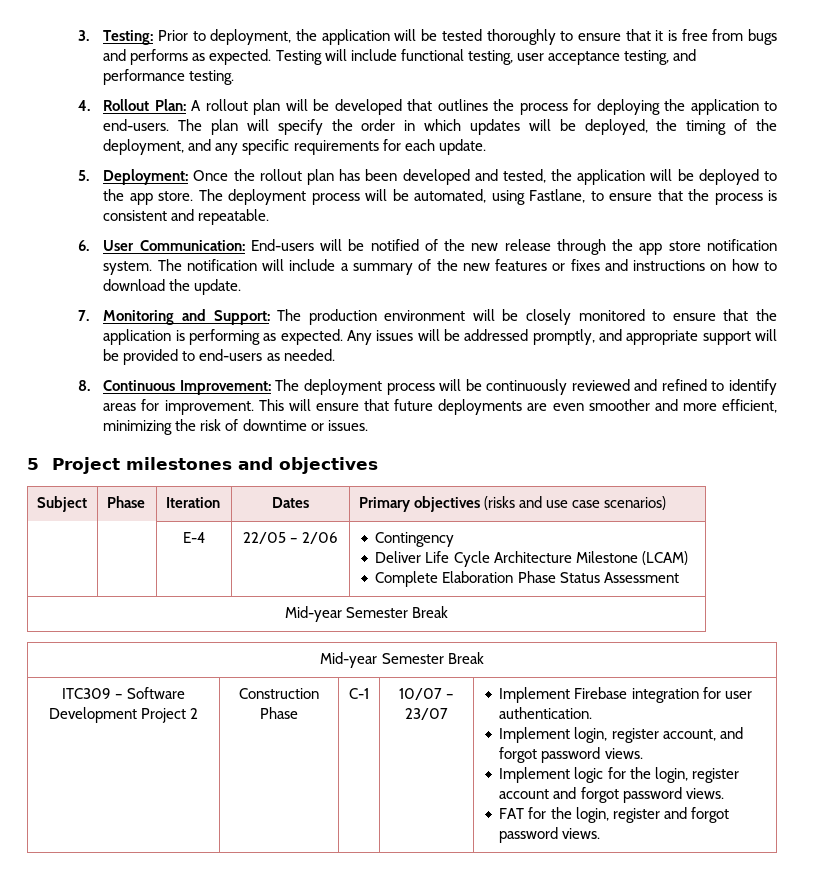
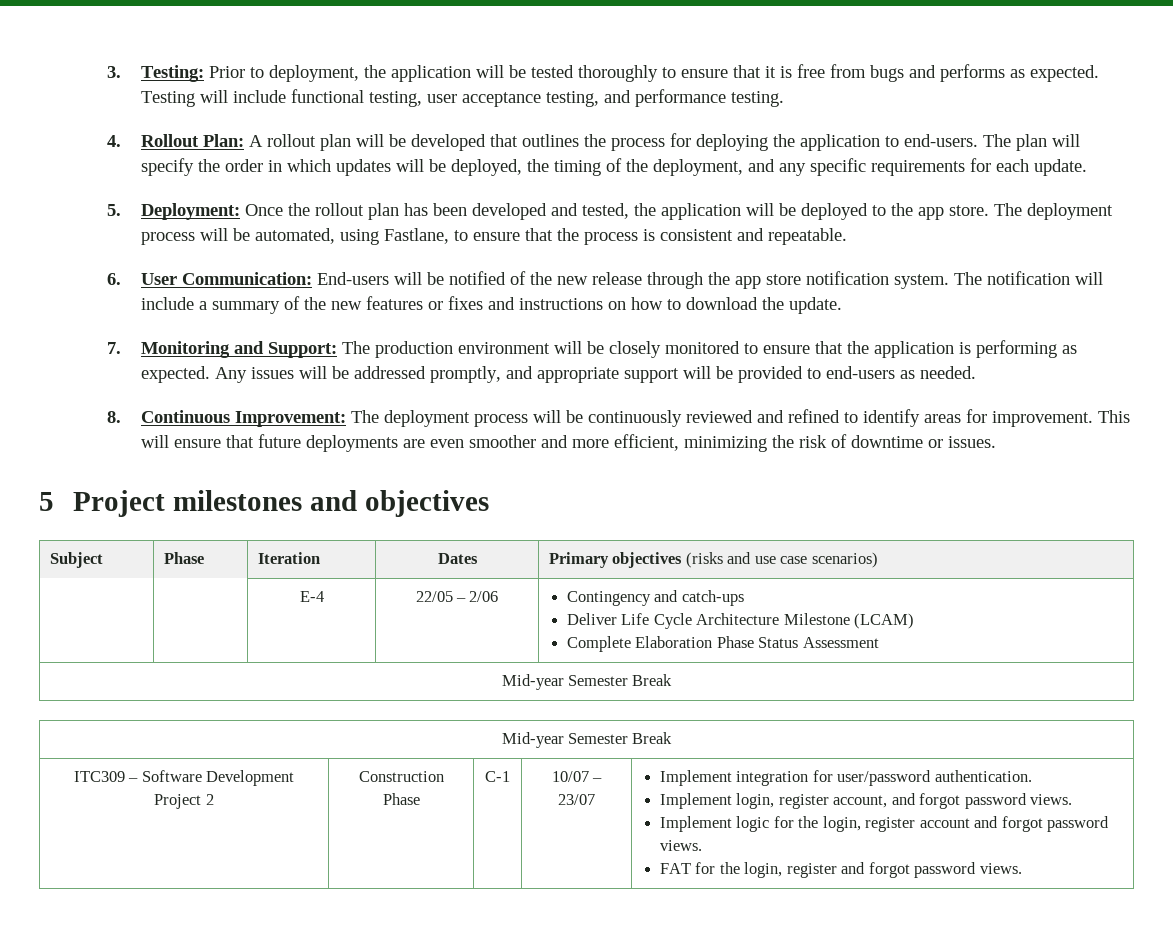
- | | E-4 | 22/05 – 2/06 | Contingency
+ | | E-4 | 22/05 – 2/06 | Contingency and catch-ups
- Implement Firebase integration for user authentication.
+ Implement integration for user/password authentication.

